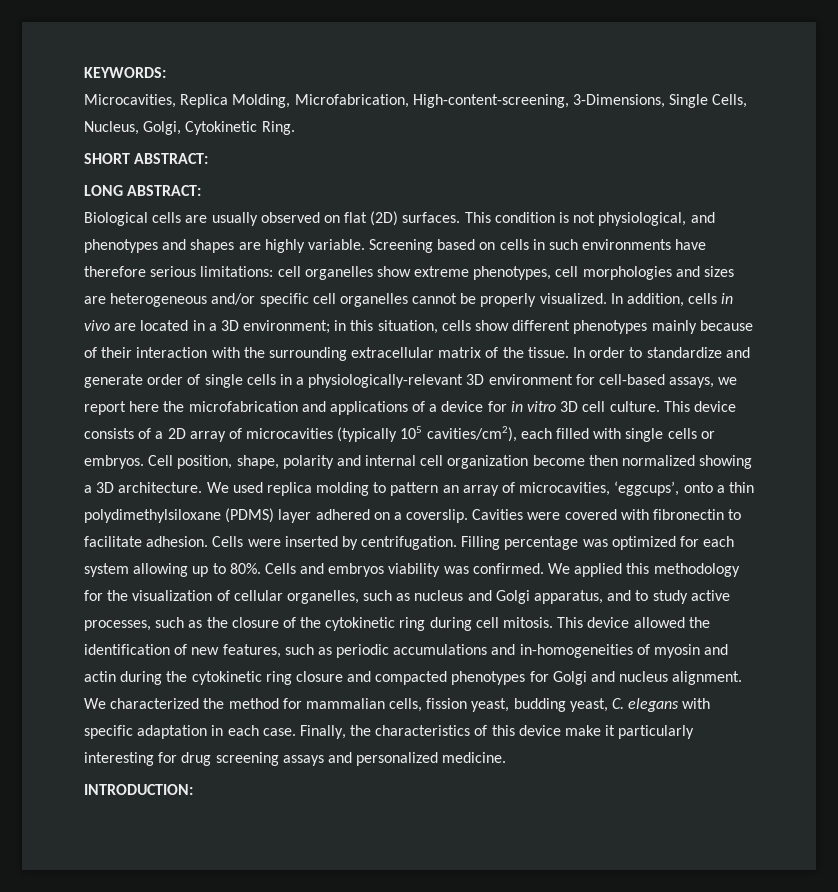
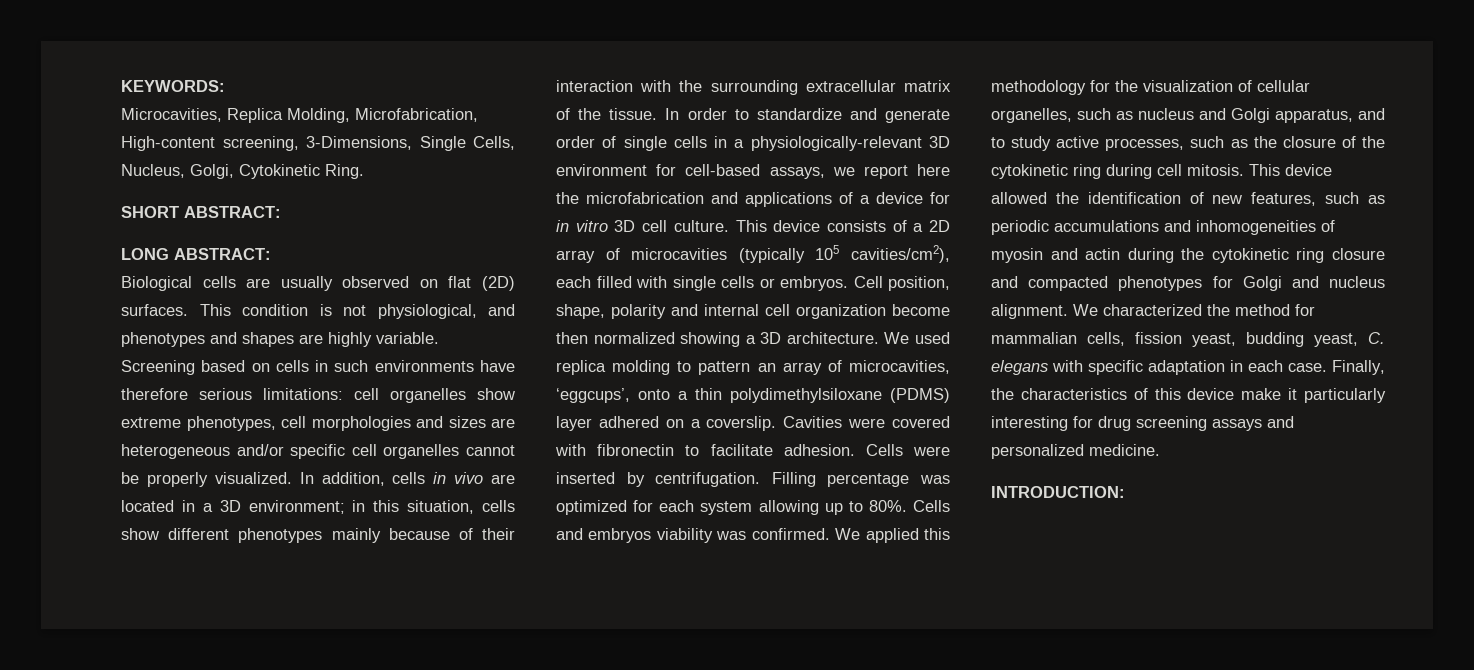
- Microcavities, Replica Molding, Microfabrication, High-content-screening, 3-Dimensions, Single Cells, Nucleus, Golgi, Cytokinetic Ring.
+ Microcavities, Replica Molding, Microfabrication, High-content screening, 3-Dimensions, Single Cells, Nucleus, Golgi, Cytokinetic Ring.
- This device allowed the identification of new features, such as periodic accumulations and in-homogeneities of myosin and actin during the cytokinetic ring closure and compacted phenotypes for Golgi and nucleus alignment.
+ This device allowed the identification of new features, such as periodic accumulations and inhomogeneities of myosin and actin during the cytokinetic ring closure and compacted phenotypes for Golgi and nucleus alignment.

